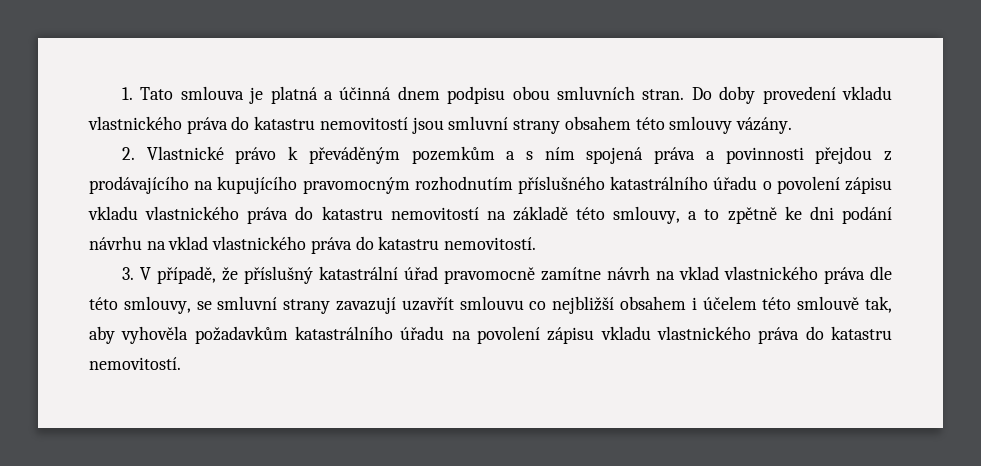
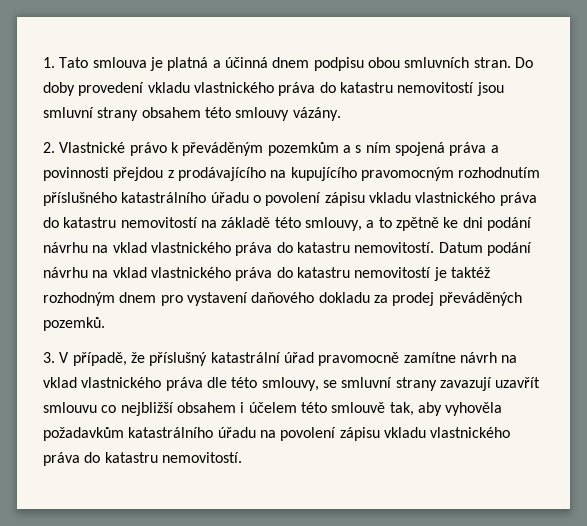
+ Datum podání návrhu na vklad vlastnického práva do katastru nemovitostí je taktéž rozhodným dnem pro vystavení daňového dokladu za prodej převáděných pozemků.

